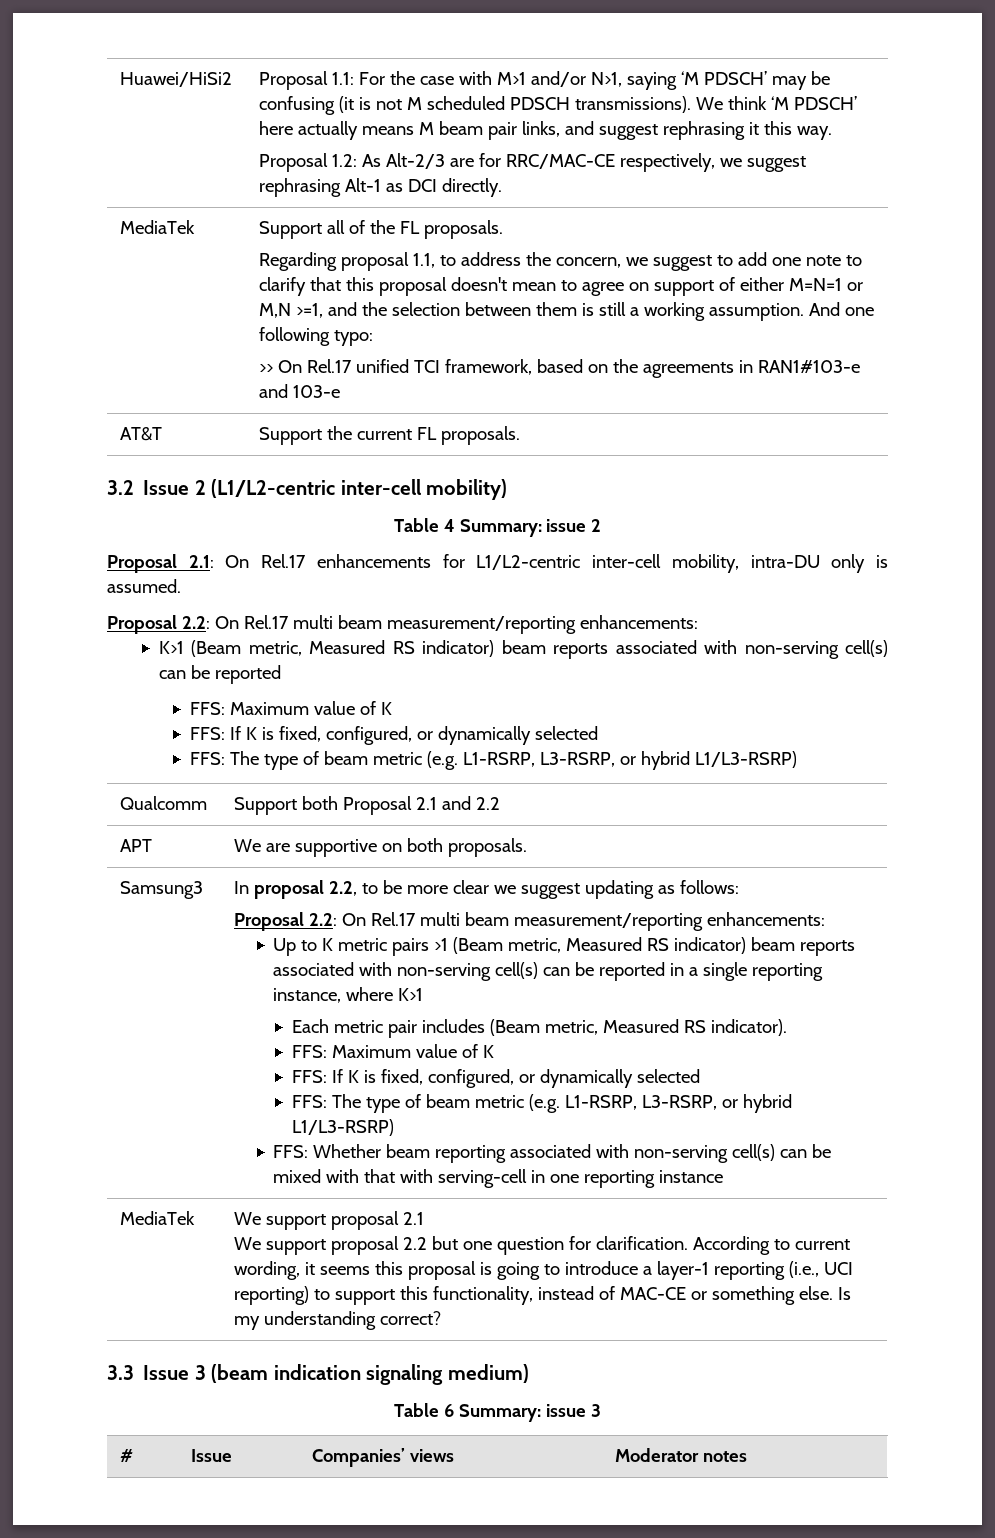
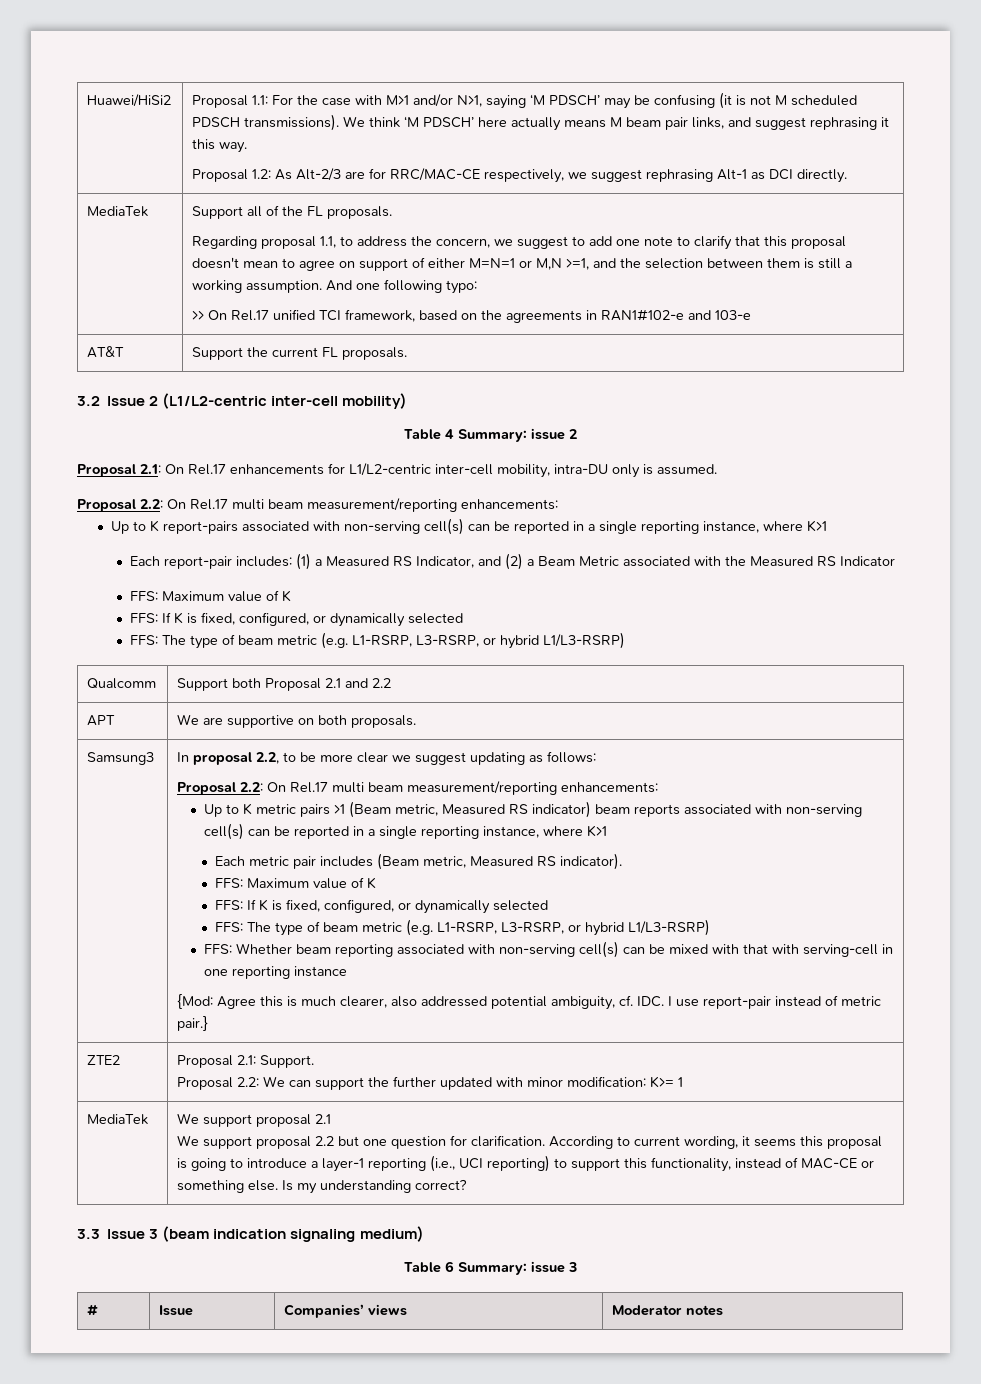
- >> On Rel.17 unified TCI framework, based on the agreements in RAN1#103-e and 103-e
+ >> On Rel.17 unified TCI framework, based on the agreements in RAN1#102-e and 103-e
- K>1 (Beam metric, Measured RS indicator) beam reports associated with non-serving cell(s) can be reported
+ Up to K report-pairs associated with non-serving cell(s) can be reported in a single reporting instance, where K>1
+ Each report-pair includes: (1) a Measured RS Indicator, and (2) a Beam Metric associated with the Measured RS Indicator
+ {Mod: Agree this is much clearer, also addressed potential ambiguity, cf. IDC. I use report-pair instead of metric pair.}
+ ZTE2 | Proposal 2.1: Support.
+ Proposal 2.2: We can support the further updated with minor modification: K>= 1

